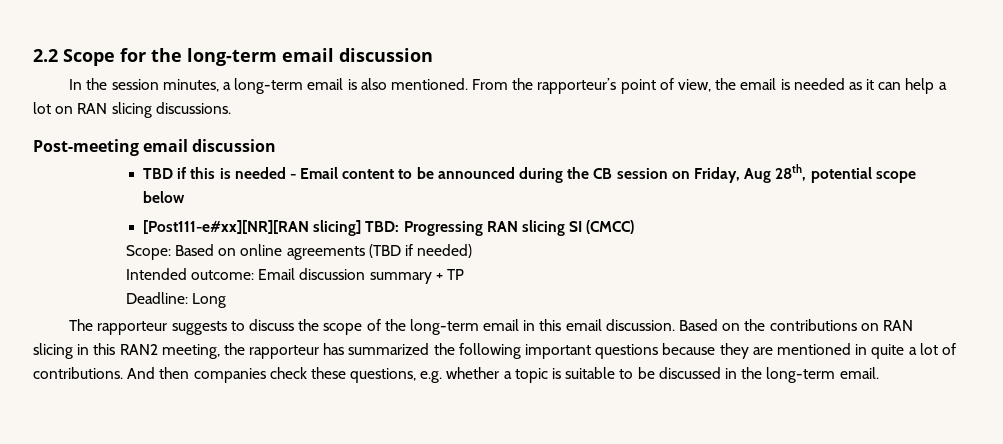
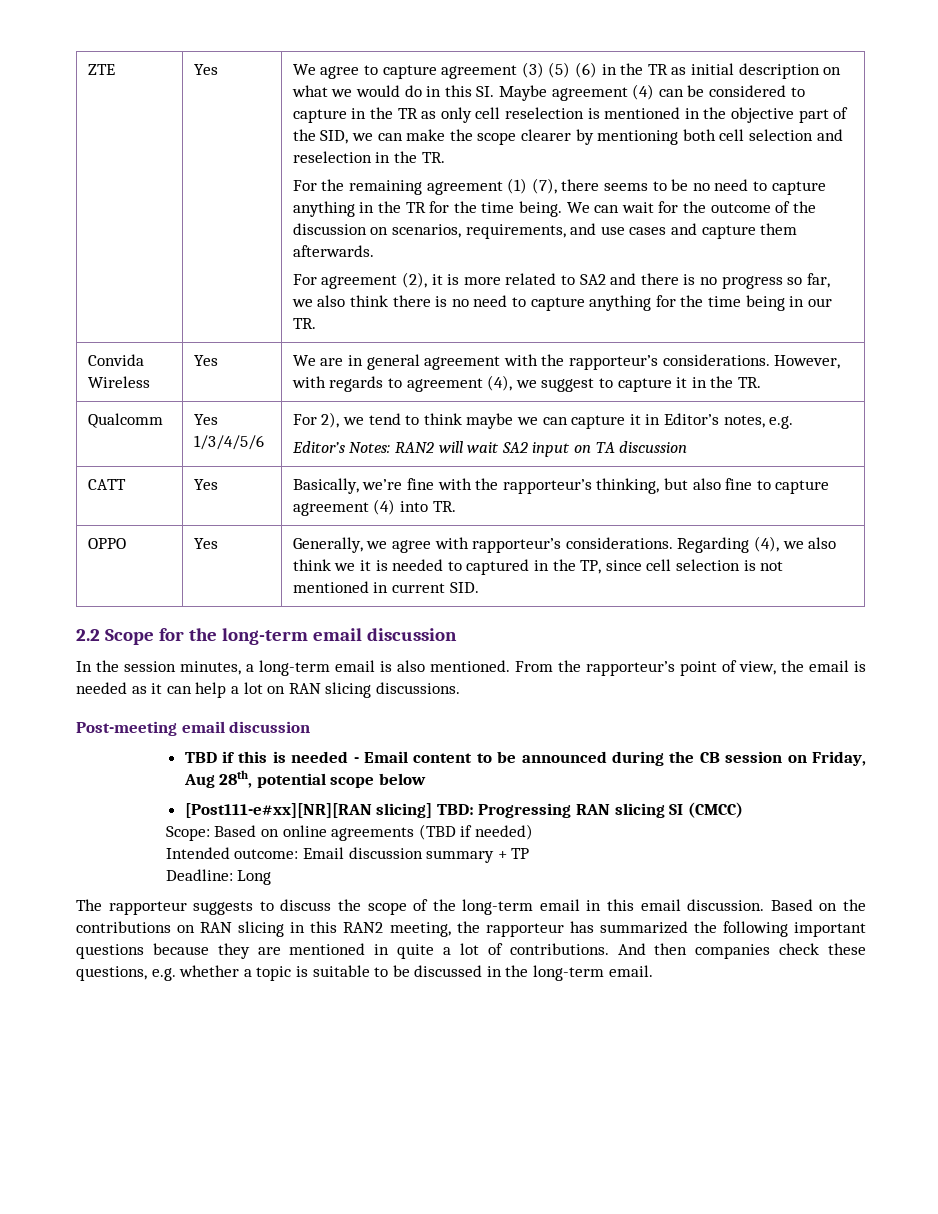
+ ZTE | Yes | We agree to capture agreement (3) (5) (6) in the TR as initial description on what we would do in this SI. Maybe agreement (4) can be considered to capture in the TR as only cell reselection is mentioned in the objective part of the SID, we can make the scope clearer by mentioning both cell selection and reselection in the TR.
+ For the remaining agreement (1) (7), there seems to be no need to capture anything in the TR for the time being. We can wait for the outcome of the discussion on scenarios, requirements, and use cases and capture them afterwards.
+ For agreement (2), it is more related to SA2 and there is no progress so far, we also think there is no need to capture anything for the time being in our TR.
+ Convida Wireless | Yes | We are in general agreement with the rapporteur’s considerations. However, with regards to agreement (4), we suggest to capture it in the TR.
+ Qualcomm | Yes 1/3/4/5/6 | For 2), we tend to think maybe we can capture it in Editor’s notes, e.g.
+ Editor’s Notes: RAN2 will wait SA2 input on TA discussion
+ CATT | Yes | Basically, we’re fine with the rapporteur’s thinking, but also fine to capture agreement (4) into TR.
+ OPPO | Yes | Generally, we agree with rapporteur’s considerations. Regarding (4), we also think we it is needed to captured in the TP, since cell selection is not mentioned in current SID.

